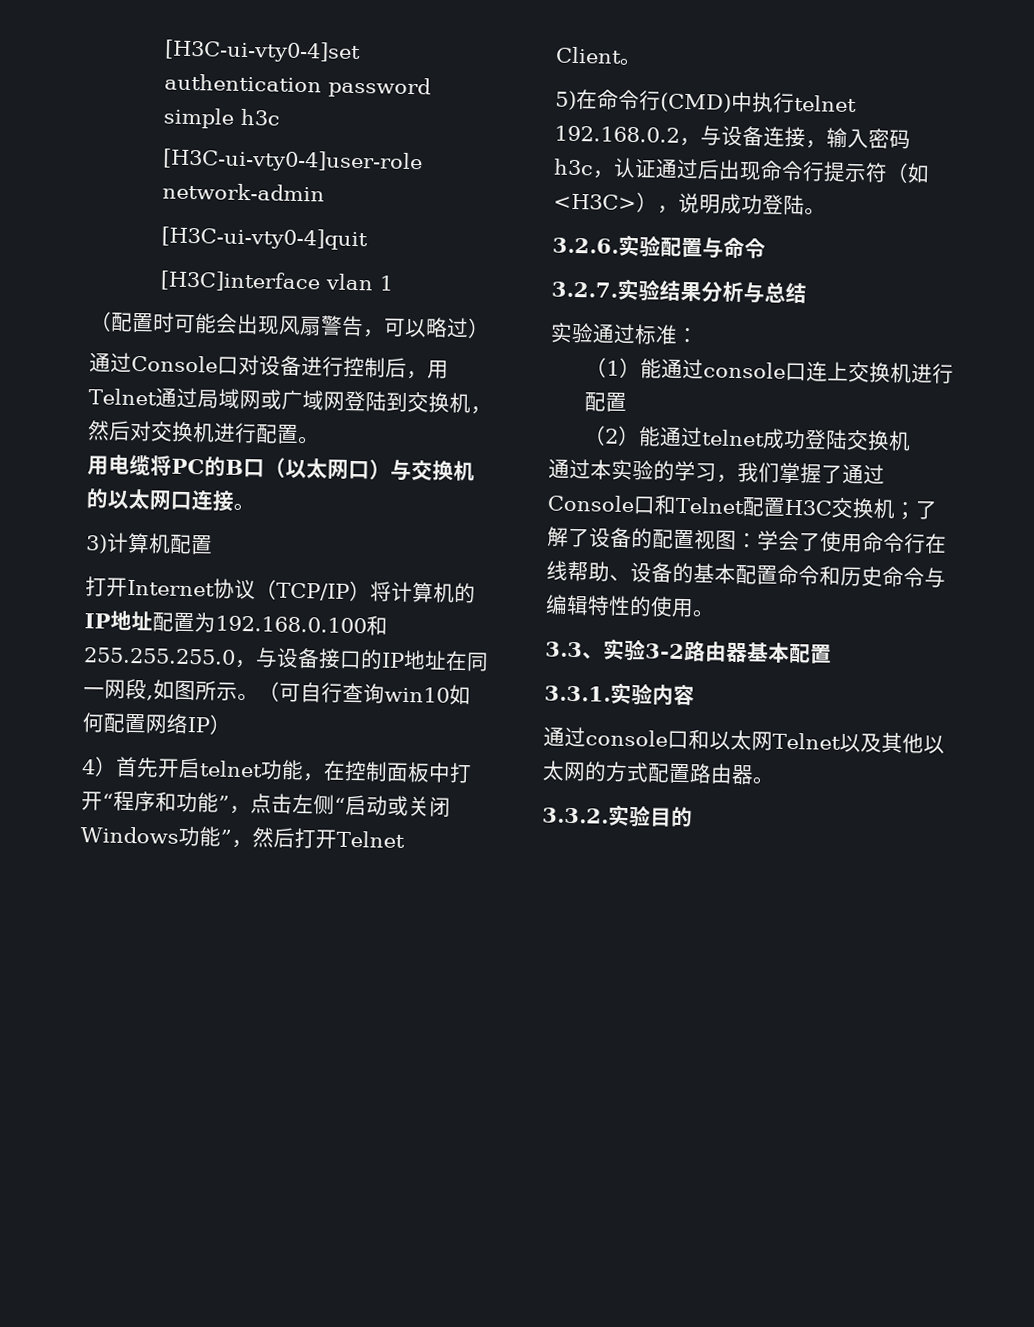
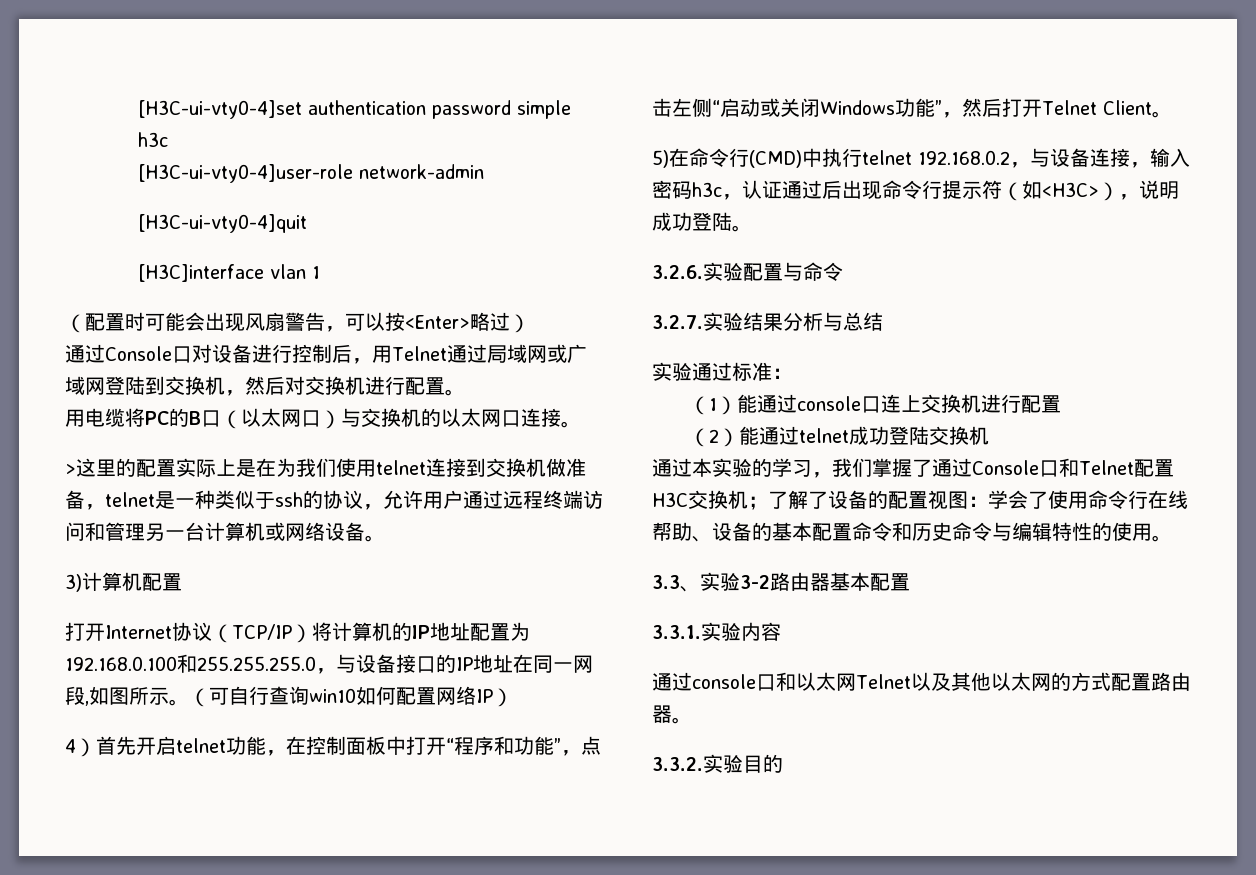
- （配置时可能会出现风扇警告，可以略过）
+ （配置时可能会出现风扇警告，可以按<Enter>略过）
+ >这里的配置实际上是在为我们使用telnet连接到交换机做准备，telnet是一种类似于ssh的协议，允许用户通过远程终端访问和管理另一台计算机或网络设备。

